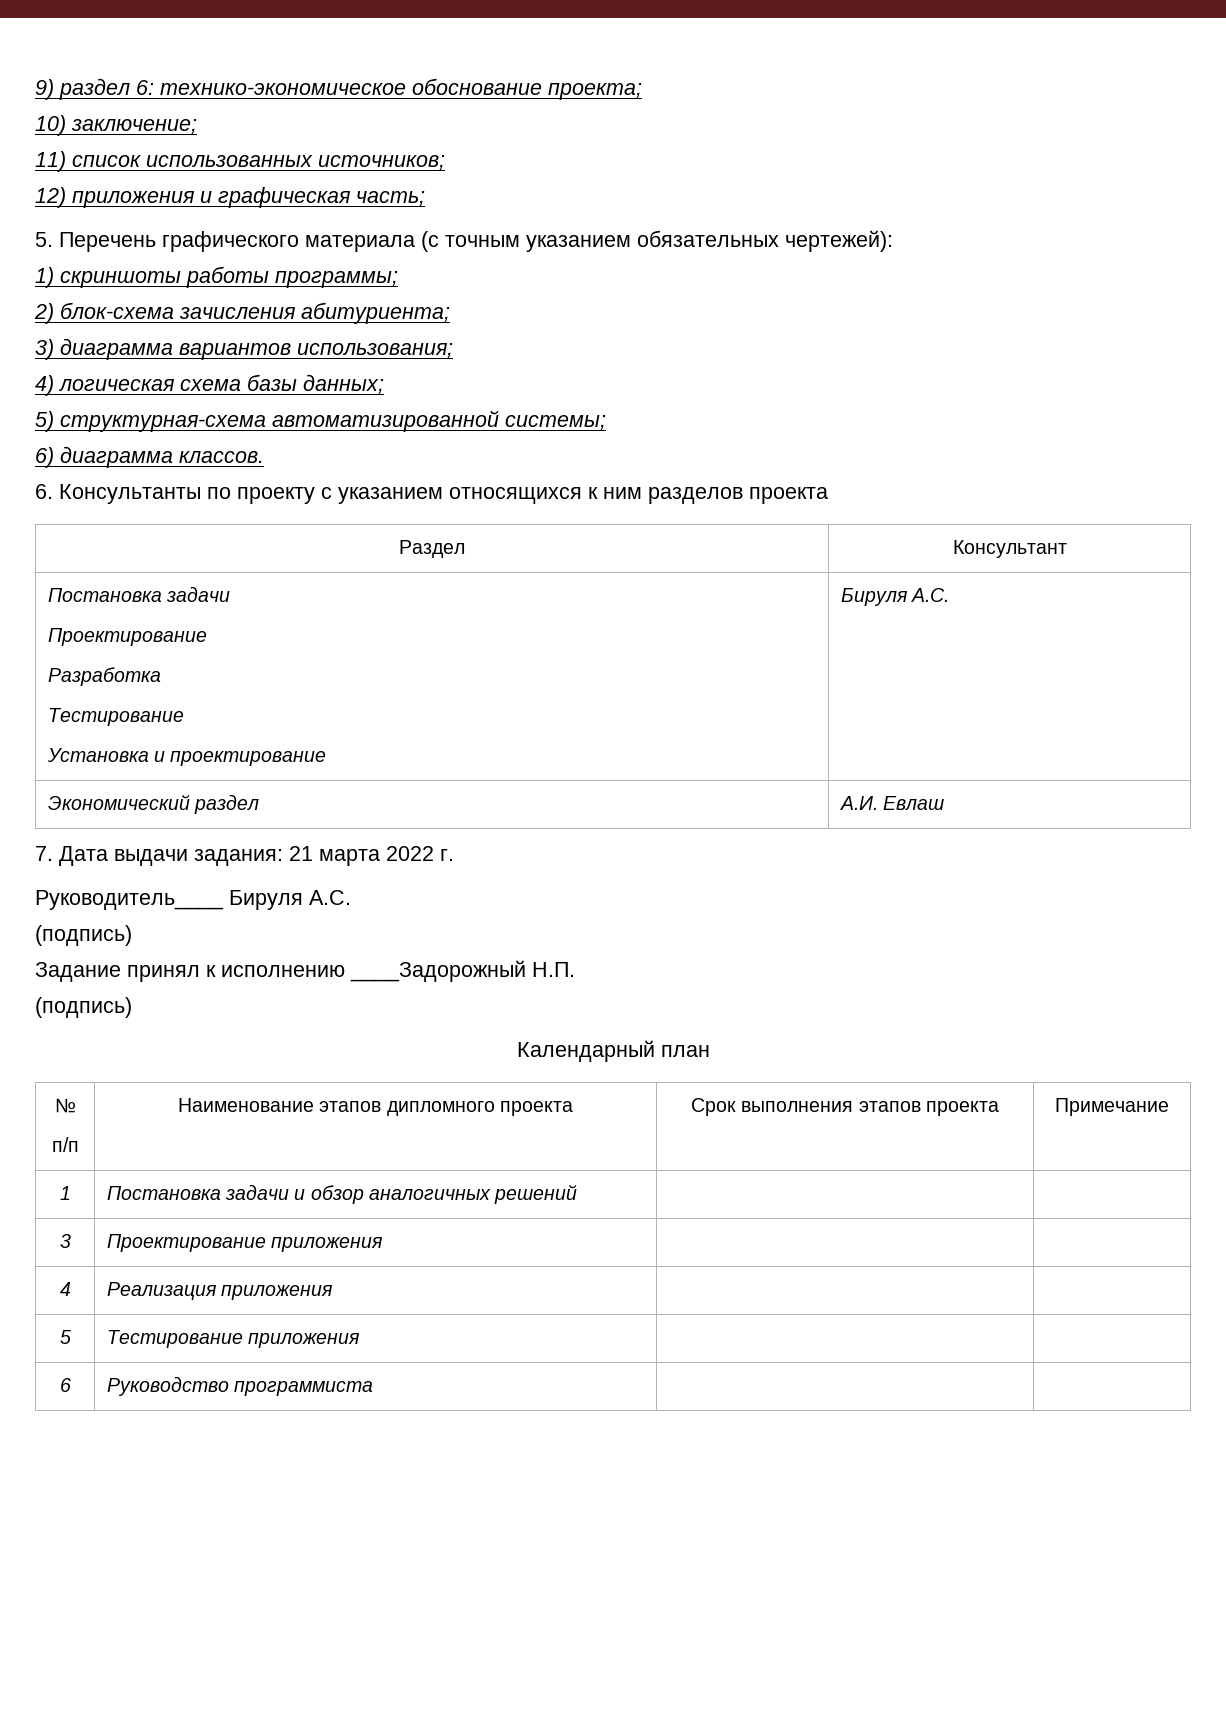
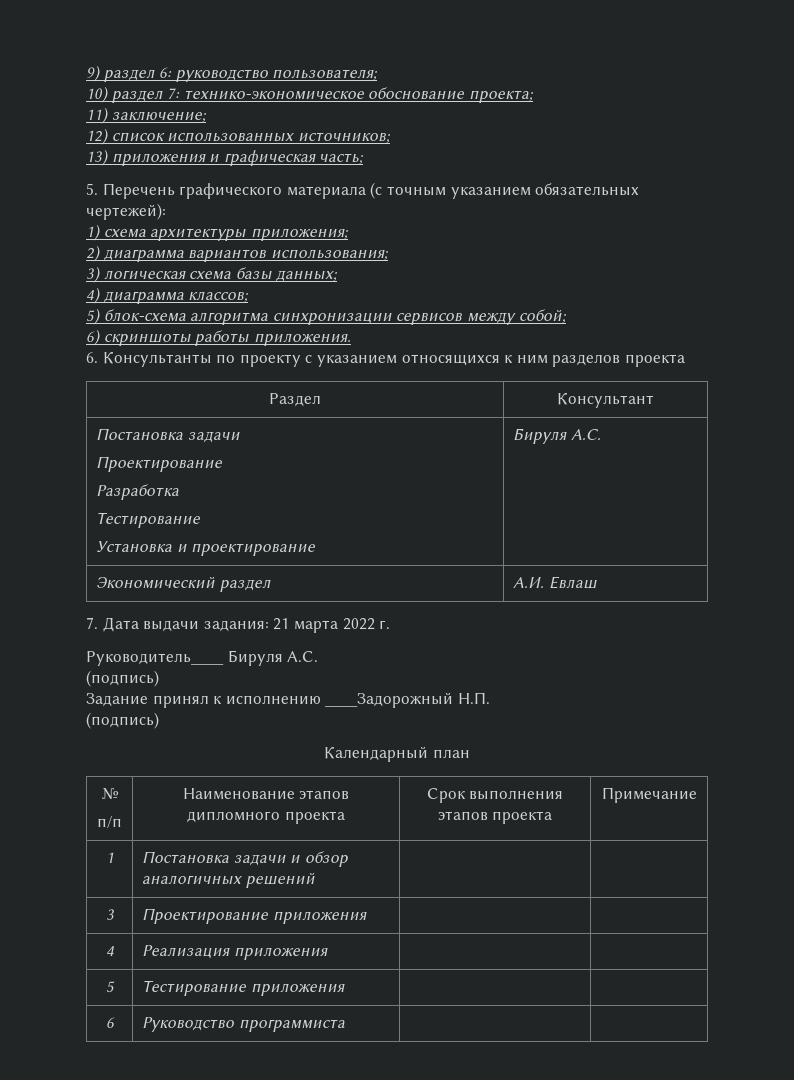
- 9) раздел 6: технико-экономическое обоснование проекта;
+ 9) раздел 6: руководство пользователя;
+ 10) раздел 7: технико-экономическое обоснование проекта;
- 10) заключение;
+ 11) заключение;
- 11) список использованных источников;
+ 12) список использованных источников;
- 12) приложения и графическая часть;
+ 13) приложения и графическая часть;
- 1) скриншоты работы программы;
- 2) блок-схема зачисления абитуриента;
- 3) диаграмма вариантов использования;
+ 1) схема архитектуры приложения;
+ 2) диаграмма вариантов использования;
- 4) логическая схема базы данных;
+ 3) логическая схема базы данных;
- 5) структурная-схема автоматизированной системы;
- 6) диаграмма классов.
+ 4) диаграмма классов;
+ 5) блок-схема алгоритма синхронизации сервисов между собой;
+ 6) скриншоты работы приложения.

